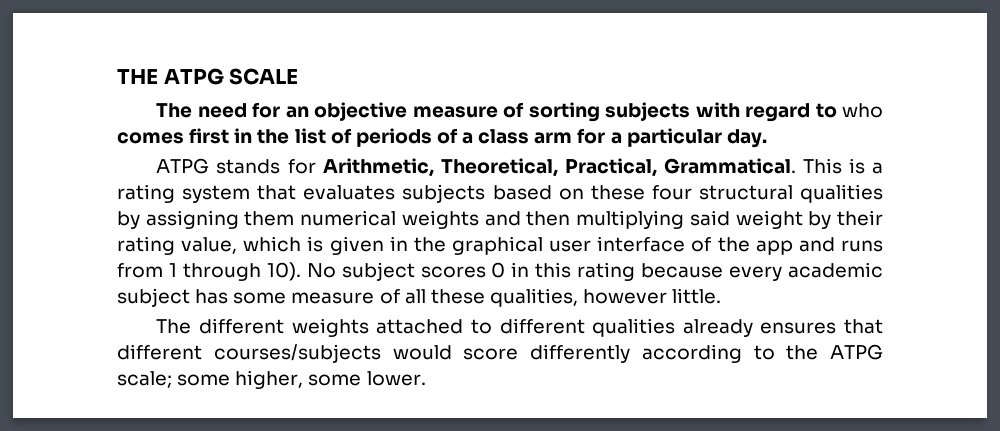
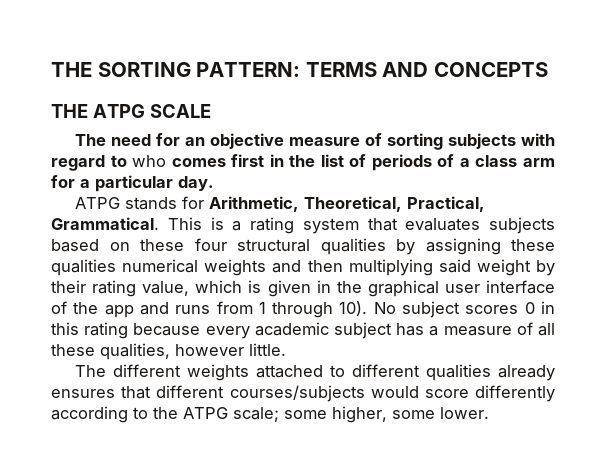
+ THE SORTING PATTERN: TERMS AND CONCEPTS
- This is a rating system that evaluates subjects based on these four structural qualities by assigning them numerical weights and then multiplying said weight by their rating value, which is given in the graphical user interface of the app and runs from 1 through 10).
+ This is a rating system that evaluates subjects based on these four structural qualities by assigning these qualities numerical weights and then multiplying said weight by their rating value, which is given in the graphical user interface of the app and runs from 1 through 10).
- No subject scores 0 in this rating because every academic subject has some measure of all these qualities, however little.
+ No subject scores 0 in this rating because every academic subject has a measure of all these qualities, however little.

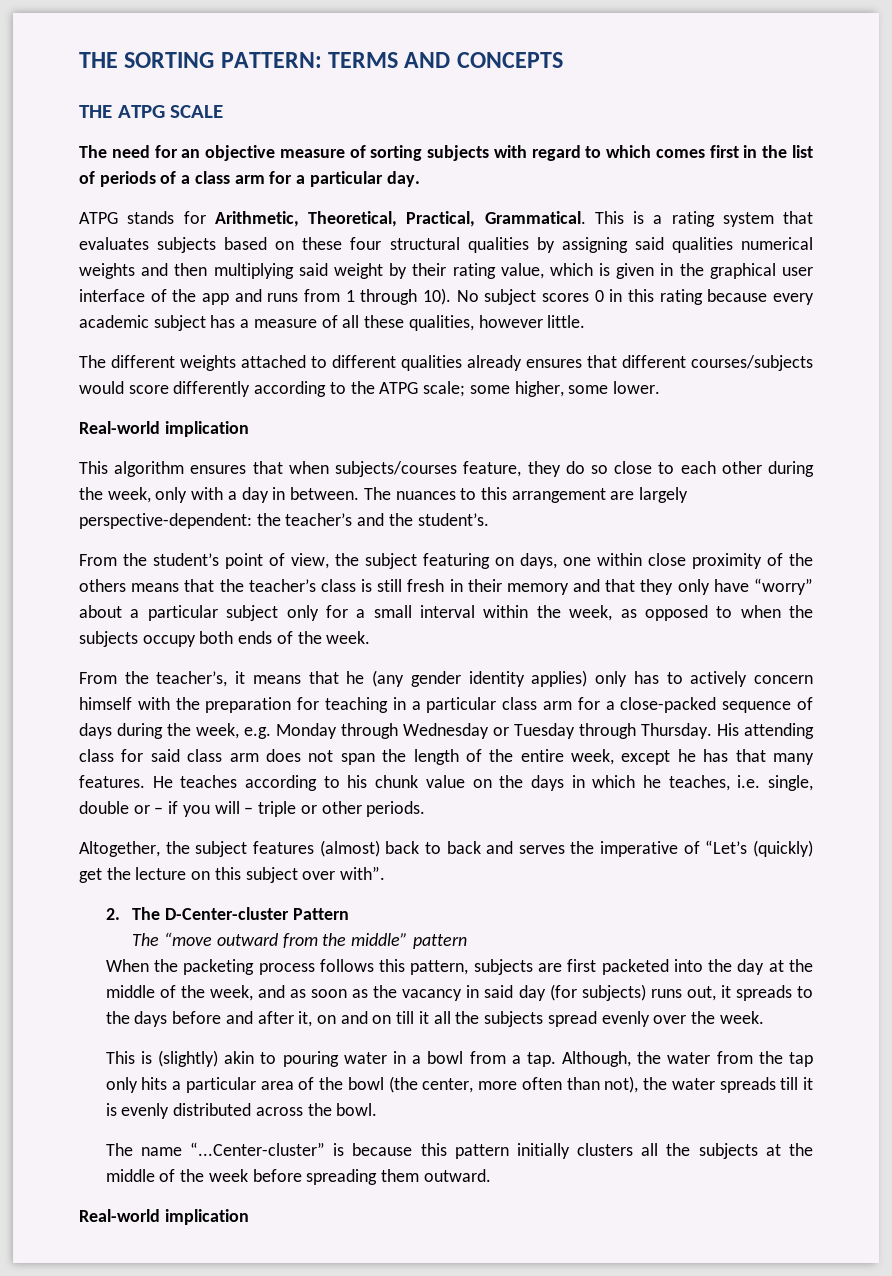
- The need for an objective measure of sorting subjects with regard to who comes first in the list of periods of a class arm for a particular day.
+ The need for an objective measure of sorting subjects with regard to which comes first in the list of periods of a class arm for a particular day.
- This is a rating system that evaluates subjects based on these four structural qualities by assigning these qualities numerical weights and then multiplying said weight by their rating value, which is given in the graphical user interface of the app and runs from 1 through 10).
+ This is a rating system that evaluates subjects based on these four structural qualities by assigning said qualities numerical weights and then multiplying said weight by their rating value, which is given in the graphical user interface of the app and runs from 1 through 10).
  The different weights attached to different qualities already ensures that different courses/subjects would score differently according to the ATPG scale; some higher, some lower.
+ Real-world implication
+ This algorithm ensures that when subjects/courses feature, they do so close to each other during the week, only with a day in between. The nuances to this arrangement are largely perspective-dependent: the teacher’s and the student’s.
+ From the student’s point of view, the subject featuring on days, one within close proximity of the others means that the teacher’s class is still fresh in their memory and that they only have “worry” about a particular subject only for a small interval within the week, as opposed to when the subjects occupy both ends of the week.
+ From the teacher’s, it means that he (any gender identity applies) only has to actively concern himself with the preparation for teaching in a particular class arm for a close-packed sequence of days during the week, e.g. Monday through Wednesday or Tuesday through Thursday. His attending class for said class arm does not span the length of the entire week, except he has that many features. He teaches according to his chunk value on the days in which he teaches, i.e. single, double or – if you will – triple or other periods.
+ Altogether, the subject features (almost) back to back and serves the imperative of “Let’s (quickly) get the lecture on this subject over with”.
+ 2. The D-Center-cluster Pattern
+ The “move outward from the middle” pattern
+ When the packeting process follows this pattern, subjects are first packeted into the day at the middle of the week, and as soon as the vacancy in said day (for subjects) runs out, it spreads to the days before and after it, on and on till it all the subjects spread evenly over the week.
+ This is (slightly) akin to pouring water in a bowl from a tap. Although, the water from the tap only hits a particular area of the bowl (the center, more often than not), the water spreads till it is evenly distributed across the bowl.
+ The name “...Center-cluster” is because this pattern initially clusters all the subjects at the middle of the week before spreading them outward.
+ Real-world implication

